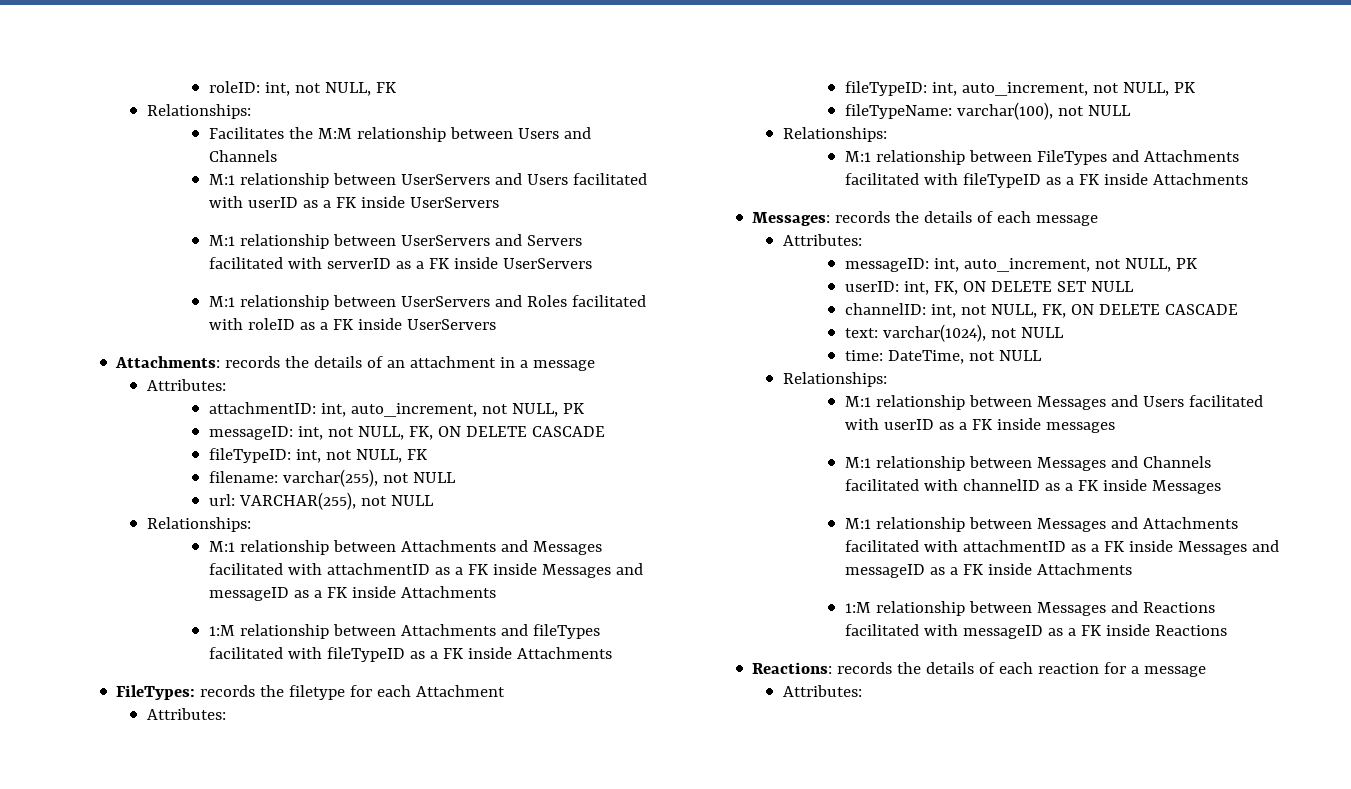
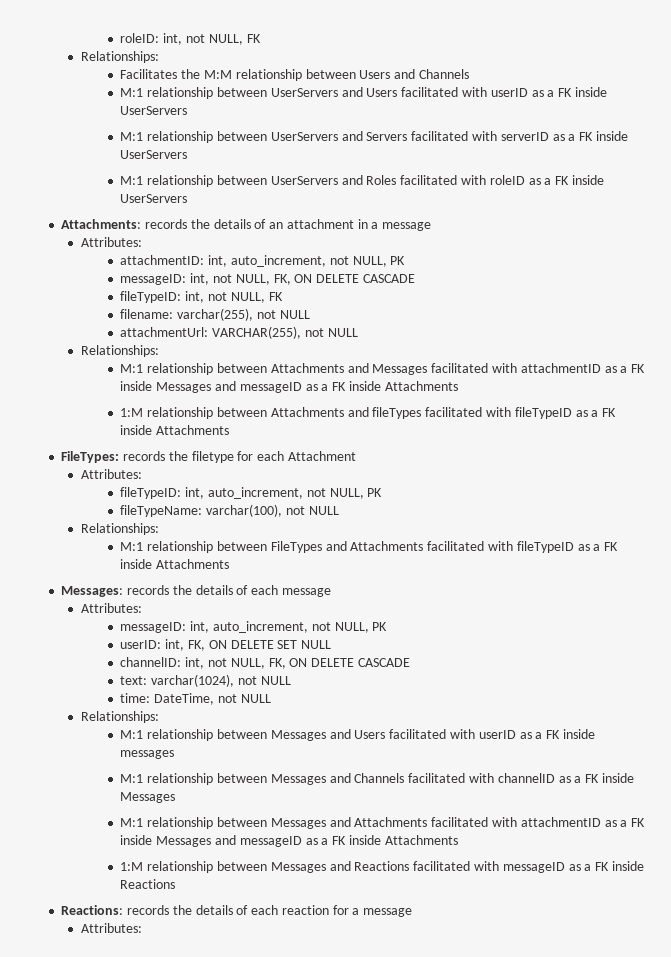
- url: VARCHAR(255), not NULL
+ attachmentUrl: VARCHAR(255), not NULL

